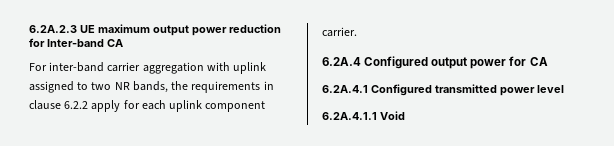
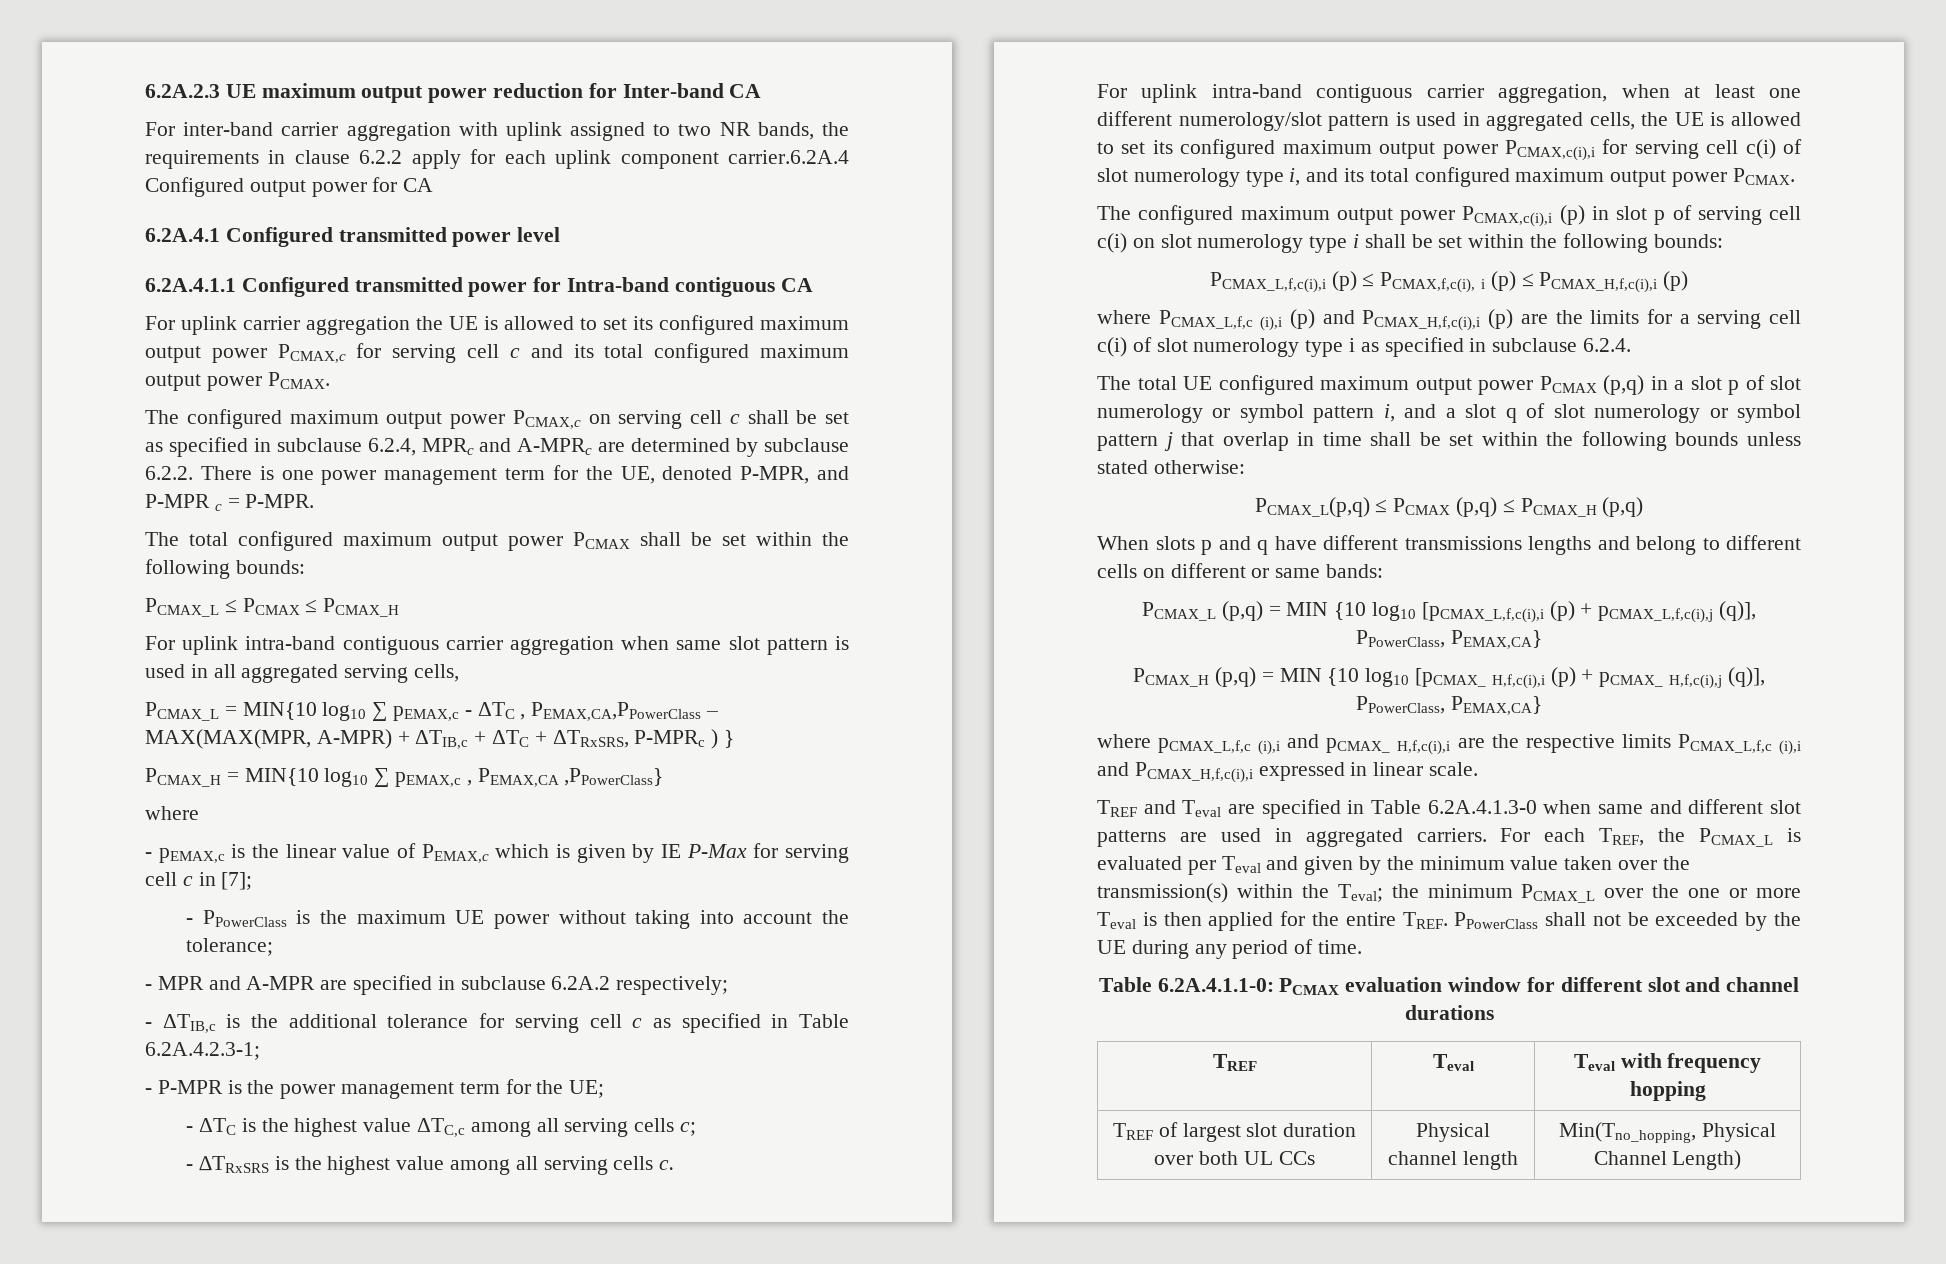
- For inter-band carrier aggregation with uplink assigned to two NR bands, the requirements in clause 6.2.2 apply for each uplink component carrier.
- 6.2A.4 Configured output power for CA
+ For inter-band carrier aggregation with uplink assigned to two NR bands, the requirements in clause 6.2.2 apply for each uplink component carrier.6.2A.4 Configured output power for CA
- 6.2A.4.1.1 Void
+ 6.2A.4.1.1 Configured transmitted power for Intra-band contiguous CA
+ For uplink carrier aggregation the UE is allowed to set its configured maximum output power PCMAX,c for serving cell c and its total configured maximum output power PCMAX.
+ The configured maximum output power PCMAX,c on serving cell c shall be set as specified in subclause 6.2.4, MPRc and A-MPRc are determined by subclause 6.2.2. There is one power management term for the UE, denoted P-MPR, and P-MPR c = P-MPR.
+ The total configured maximum output power PCMAX shall be set within the following bounds:
+ PCMAX_L ≤ PCMAX ≤ PCMAX_H
+ For uplink intra-band contiguous carrier aggregation when same slot pattern is used in all aggregated serving cells,
+ PCMAX_L = MIN{10 log10 ∑ pEMAX,c - ΔTC , PEMAX,CA,PPowerClass – MAX(MAX(MPR, A-MPR) + ΔTIB,c + ΔTC + ΔTRxSRS, P-MPRc ) }
+ PCMAX_H = MIN{10 log10 ∑ pEMAX,c , PEMAX,CA ,PPowerClass}
+ where
+ - pEMAX,c is the linear value of PEMAX,c which is given by IE P-Max for serving cell c in [7];
+ - PPowerClass is the maximum UE power without taking into account the tolerance;
+ - MPR and A-MPR are specified in subclause 6.2A.2 respectively;
+ - ΔTIB,c is the additional tolerance for serving cell c as specified in Table 6.2A.4.2.3-1;
+ - P-MPR is the power management term for the UE;
+ - ΔTC is the highest value ΔTC,c among all serving cells c;
+ - ∆TRxSRS is the highest value among all serving cells c.
+ For uplink intra-band contiguous carrier aggregation, when at least one different numerology/slot pattern is used in aggregated cells, the UE is allowed to set its configured maximum output power PCMAX,c(i),i for serving cell c(i) of slot numerology type i, and its total configured maximum output power PCMAX.
+ The configured maximum output power PCMAX,c(i),i (p) in slot p of serving cell c(i) on slot numerology type i shall be set within the following bounds:
+ PCMAX_L,f,c(i),i (p) ≤ PCMAX,f,c(i), i (p) ≤ PCMAX_H,f,c(i),i (p)
+ where PCMAX_L,f,c (i),i (p) and PCMAX_H,f,c(i),i (p) are the limits for a serving cell c(i) of slot numerology type i as specified in subclause 6.2.4.
+ The total UE configured maximum output power PCMAX (p,q) in a slot p of slot numerology or symbol pattern i, and a slot q of slot numerology or symbol pattern j that overlap in time shall be set within the following bounds unless stated otherwise:
+ PCMAX_L(p,q) ≤ PCMAX (p,q) ≤ PCMAX_H (p,q)
+ When slots p and q have different transmissions lengths and belong to different cells on different or same bands:
+ PCMAX_L (p,q) = MIN {10 log10 [pCMAX_L,f,c(i),i (p) + pCMAX_L,f,c(i),j (q)], PPowerClass, PEMAX,CA}
+ PCMAX_H (p,q) = MIN {10 log10 [pCMAX_ H,f,c(i),i (p) + pCMAX_ H,f,c(i),j (q)], PPowerClass, PEMAX,CA}
+ where pCMAX_L,f,c (i),i and pCMAX_ H,f,c(i),i are the respective limits PCMAX_L,f,c (i),i and PCMAX_H,f,c(i),i expressed in linear scale.
+ TREF and Teval are specified in Table 6.2A.4.1.3-0 when same and different slot patterns are used in aggregated carriers. For each TREF, the PCMAX_L is evaluated per Teval and given by the minimum value taken over the transmission(s) within the Teval; the minimum PCMAX_L over the one or more Teval is then applied for the entire TREF. PPowerClass shall not be exceeded by the UE during any period of time.
+ Table 6.2A.4.1.1-0: PCMAX evaluation window for different slot and channel durations
+ TREF | Teval | Teval with frequency hopping
+ TREF of largest slot duration over both UL CCs | Physical channel length | Min(Tno_hopping, Physical Channel Length)

